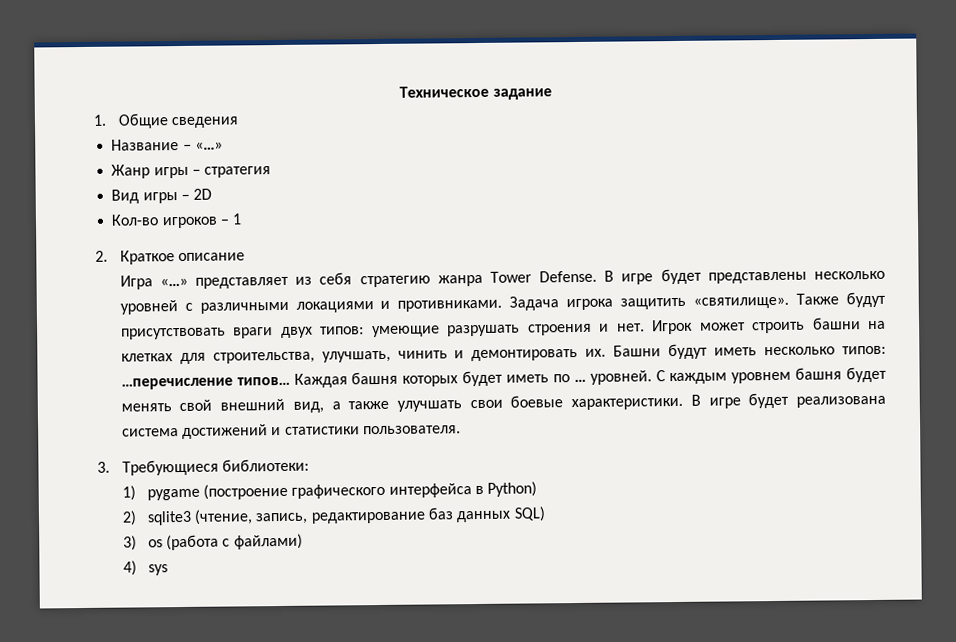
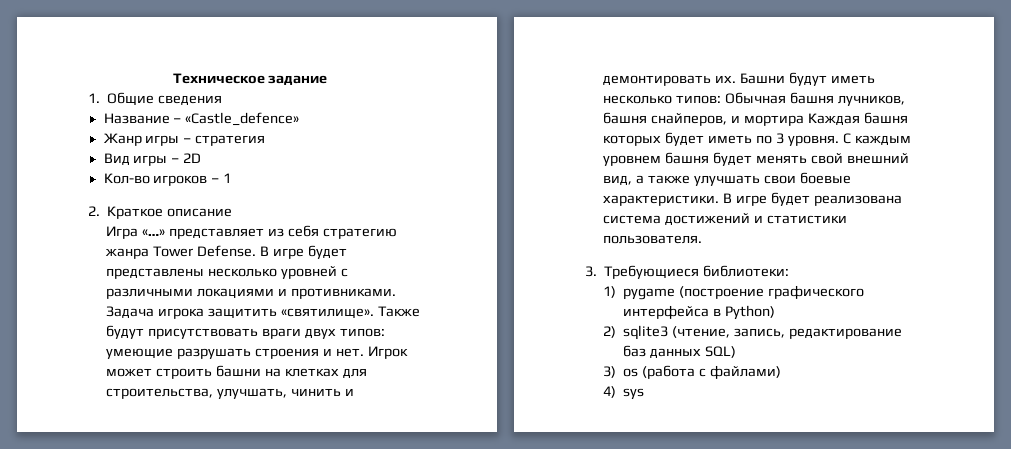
- Название – «…»
+ Название – «Castle_defence»
- Башни будут иметь несколько типов: …перечисление типов… Каждая башня которых будет иметь по … уровней.
+ Башни будут иметь несколько типов: Обычная башня лучников, башня снайперов, и мортира Каждая башня которых будет иметь по 3 уровня.

